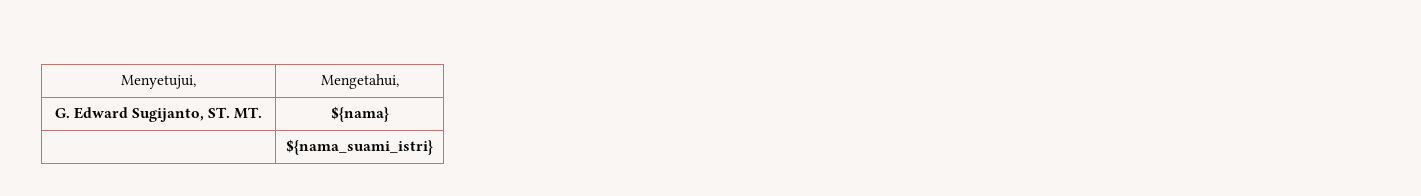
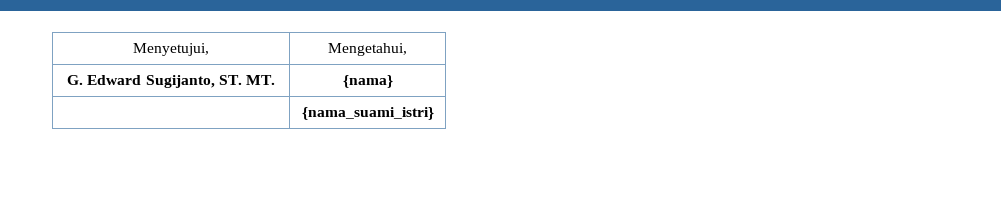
- G. Edward Sugijanto, ST. MT. | ${nama}
- | ${nama_suami_istri}
+ G. Edward Sugijanto, ST. MT. | {nama}
+ | {nama_suami_istri}

